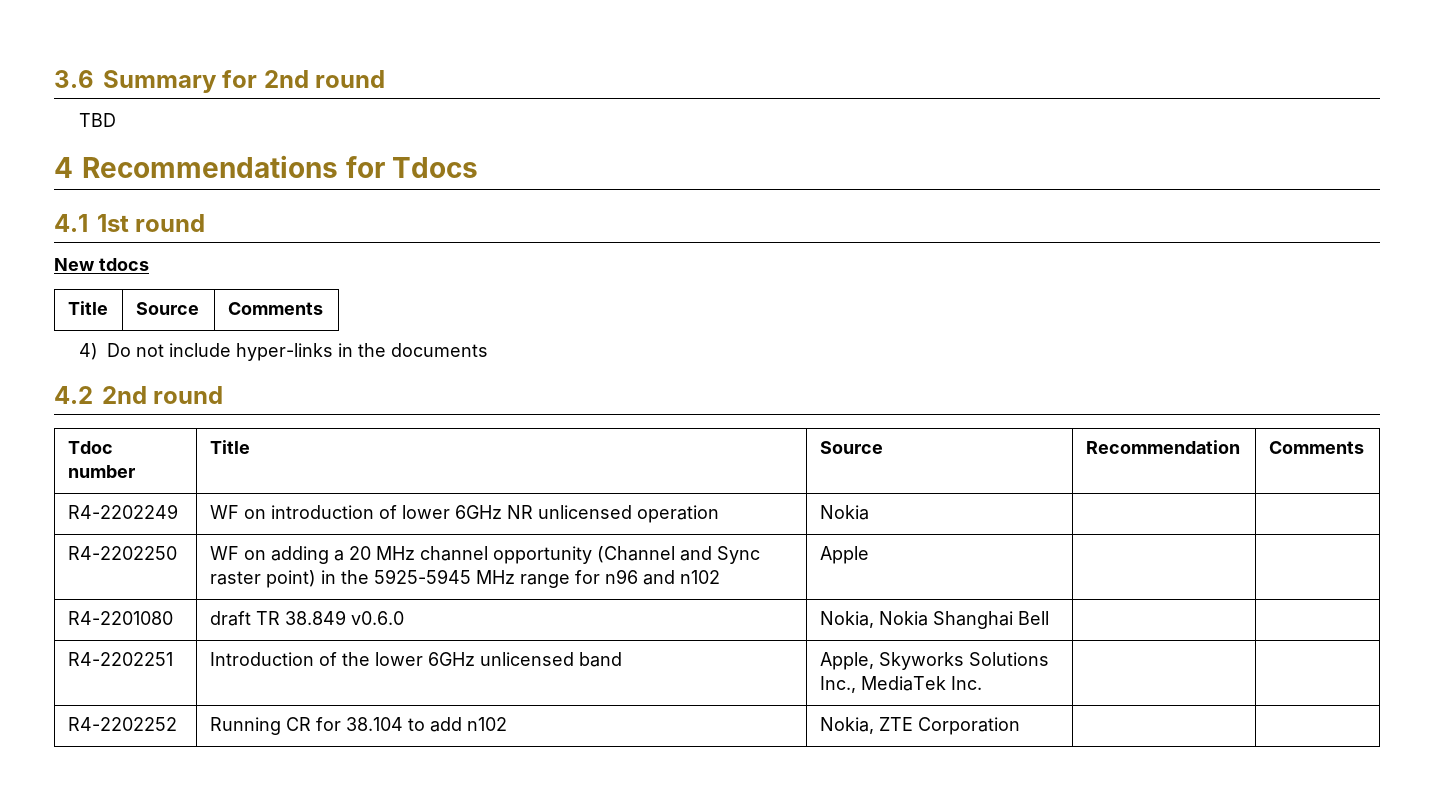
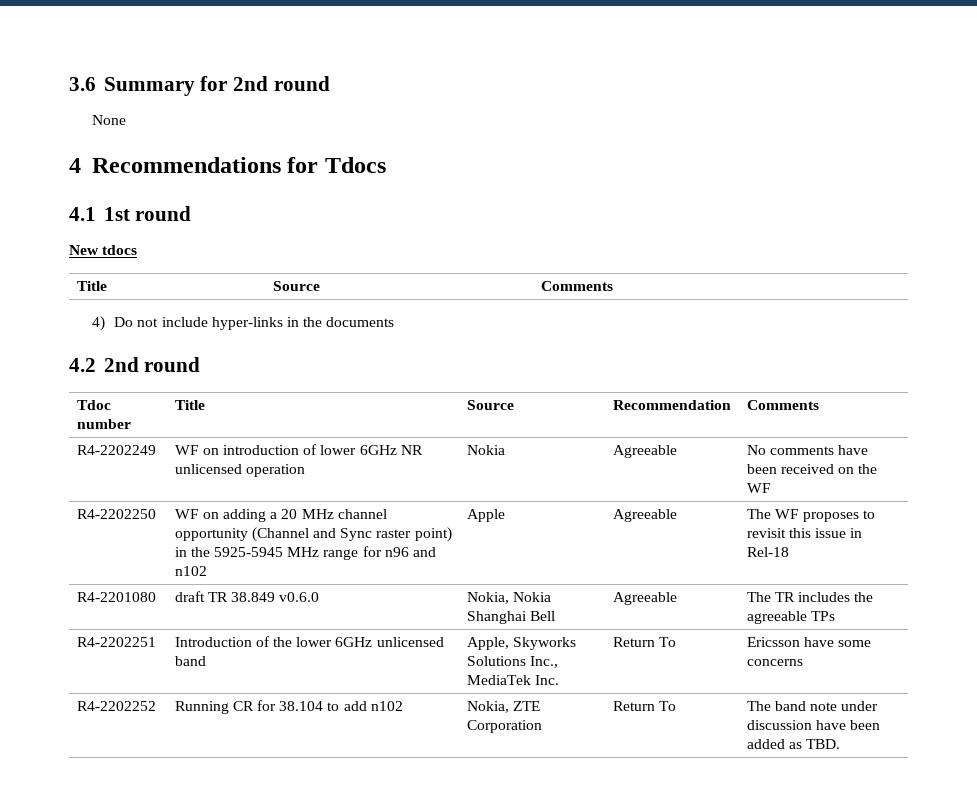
- TBD
+ None
- R4-2202249 | WF on introduction of lower 6GHz NR unlicensed operation | Nokia | |
+ R4-2202249 | WF on introduction of lower 6GHz NR unlicensed operation | Nokia | Agreeable | No comments have been received on the WF
- R4-2202250 | WF on adding a 20 MHz channel opportunity (Channel and Sync raster point) in the 5925-5945 MHz range for n96 and n102 | Apple | |
+ R4-2202250 | WF on adding a 20 MHz channel opportunity (Channel and Sync raster point) in the 5925-5945 MHz range for n96 and n102 | Apple | Agreeable | The WF proposes to revisit this issue in Rel-18
- R4-2201080 | draft TR 38.849 v0.6.0 | Nokia, Nokia Shanghai Bell | |
+ R4-2201080 | draft TR 38.849 v0.6.0 | Nokia, Nokia Shanghai Bell | Agreeable | The TR includes the agreeable TPs
- R4-2202251 | Introduction of the lower 6GHz unlicensed band | Apple, Skyworks Solutions Inc., MediaTek Inc. | |
+ R4-2202251 | Introduction of the lower 6GHz unlicensed band | Apple, Skyworks Solutions Inc., MediaTek Inc. | Return To | Ericsson have some concerns
- R4-2202252 | Running CR for 38.104 to add n102 | Nokia, ZTE Corporation | |
+ R4-2202252 | Running CR for 38.104 to add n102 | Nokia, ZTE Corporation | Return To | The band note under discussion have been added as TBD.

